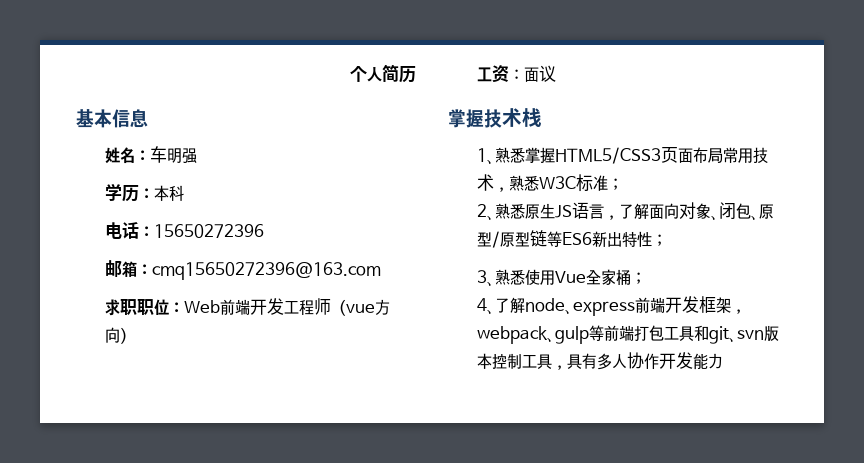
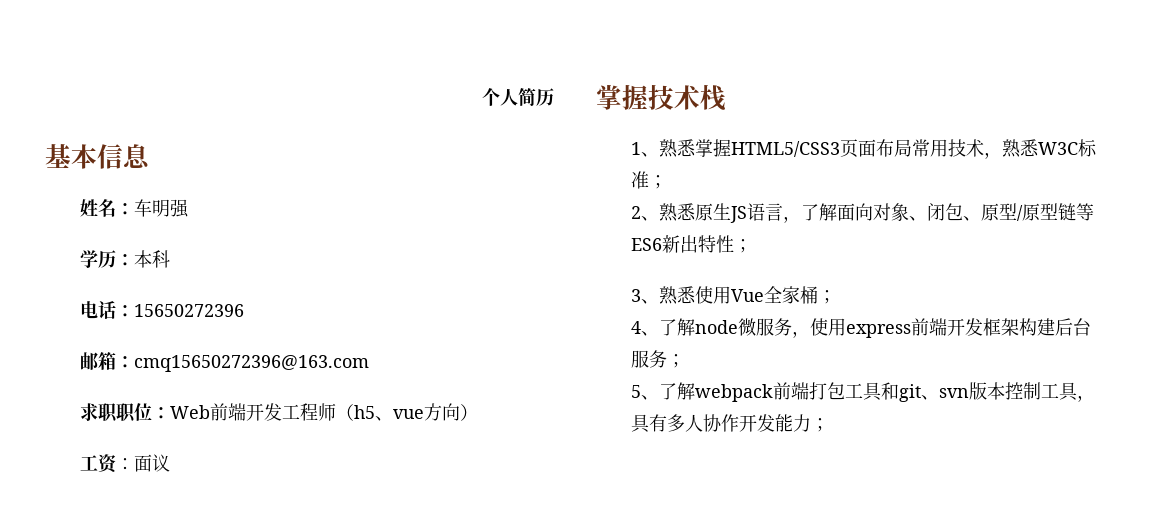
- 求职职位：Web前端开发工程师（vue方向）
+ 求职职位：Web前端开发工程师（h5、vue方向）
- 4、了解node、express前端开发框架，webpack、gulp等前端打包工具和git、svn版本控制工具，具有多人协作开发能力
+ 4、了解node微服务，使用express前端开发框架构建后台服务；
+ 5、了解webpack前端打包工具和git、svn版本控制工具，具有多人协作开发能力；

